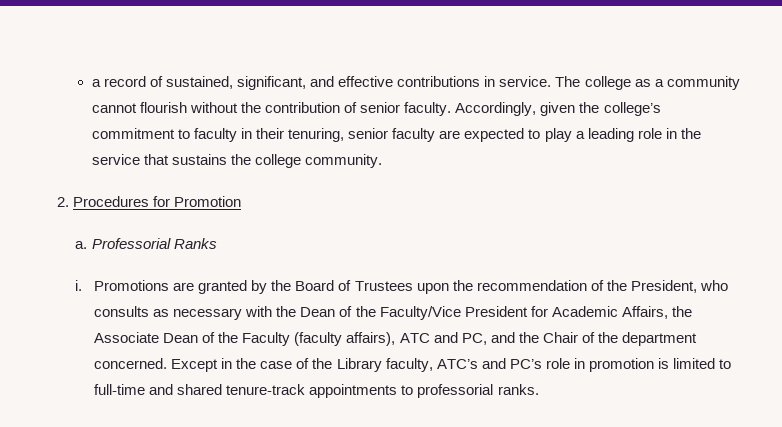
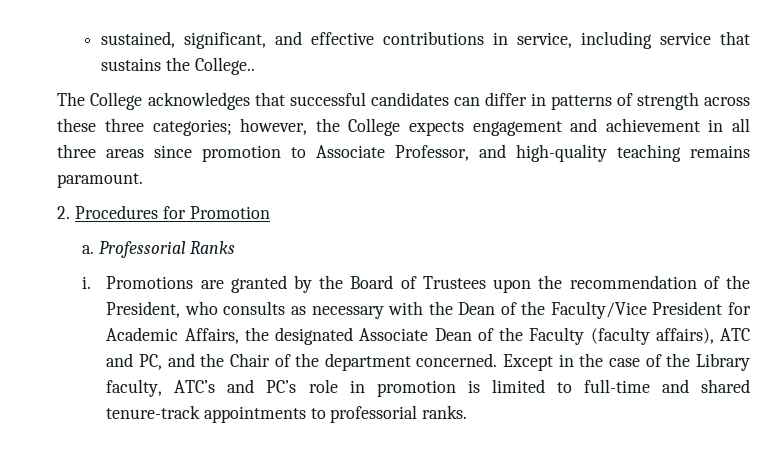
- a record of sustained, significant, and effective contributions in service. The college as a community cannot flourish without the contribution of senior faculty. Accordingly, given the college’s commitment to faculty in their tenuring, senior faculty are expected to play a leading role in the service that sustains the college community.
+ sustained, significant, and effective contributions in service, including service that sustains the College..
+ The College acknowledges that successful candidates can differ in patterns of strength across these three categories; however, the College expects engagement and achievement in all three areas since promotion to Associate Professor, and high-quality teaching remains paramount.
- Promotions are granted by the Board of Trustees upon the recommendation of the President, who consults as necessary with the Dean of the Faculty/Vice President for Academic Affairs, the Associate Dean of the Faculty (faculty affairs), ATC and PC, and the Chair of the department concerned.
+ Promotions are granted by the Board of Trustees upon the recommendation of the President, who consults as necessary with the Dean of the Faculty/Vice President for Academic Affairs, the designated Associate Dean of the Faculty (faculty affairs), ATC and PC, and the Chair of the department concerned.

